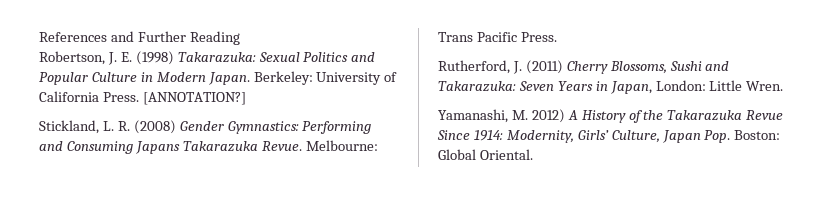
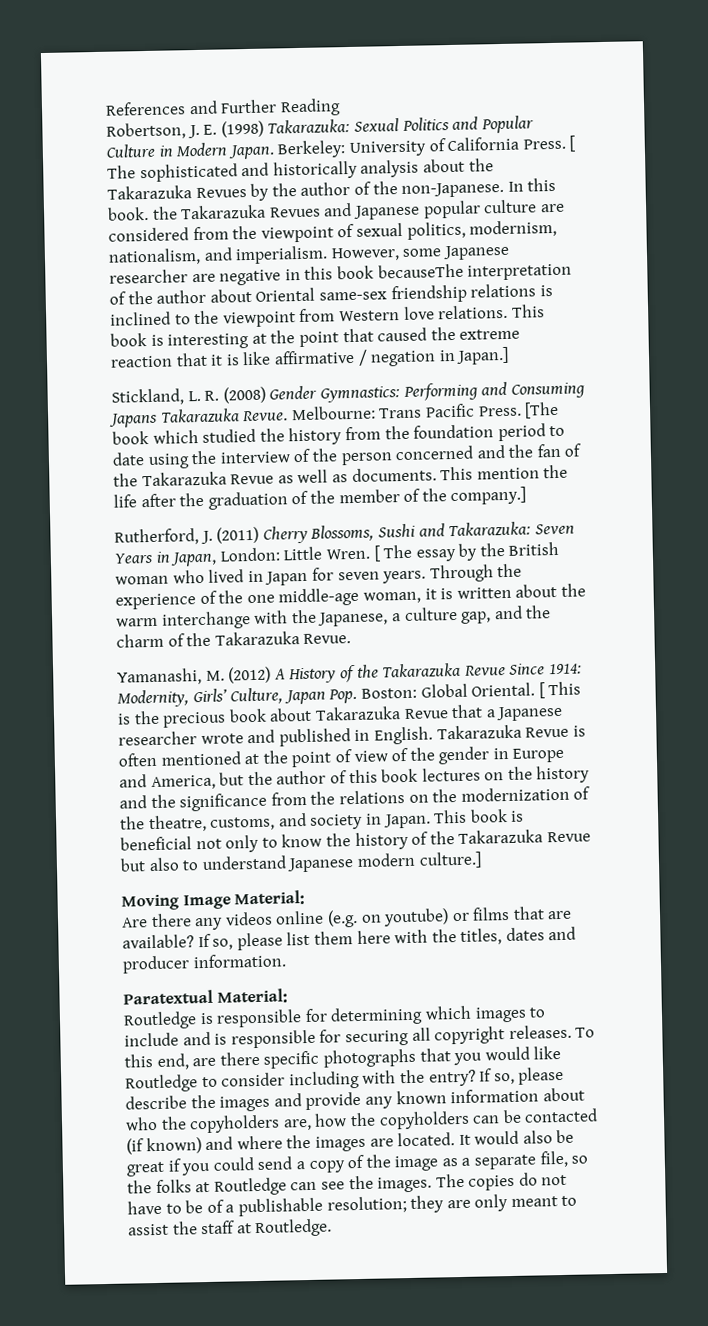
- [ANNOTATION?]
+ [ The sophisticated and historically analysis about the Takarazuka Revues by the author of the non-Japanese. In this book. the Takarazuka Revues and Japanese popular culture are considered from the viewpoint of sexual politics, modernism, nationalism, and imperialism. However, some Japanese researcher are negative in this book becauseThe interpretation of the author about Oriental same-sex friendship relations is inclined to the viewpoint from Western love relations. This book is interesting at the point that caused the extreme reaction that it is like affirmative / negation in Japan.]
+ [The book which studied the history from the foundation period to date using the interview of the person concerned and the fan of the Takarazuka Revue as well as documents. This mention the life after the graduation of the member of the company.]
+ [ The essay by the British woman who lived in Japan for seven years. Through the experience of the one middle-age woman, it is written about the warm interchange with the Japanese, a culture gap, and the charm of the Takarazuka Revue.
- Yamanashi, M. 2012) A History of the Takarazuka Revue Since 1914: Modernity, Girls’ Culture, Japan Pop. Boston: Global Oriental.
+ Yamanashi, M. (2012) A History of the Takarazuka Revue Since 1914: Modernity, Girls’ Culture, Japan Pop. Boston: Global Oriental.
+ [ This is the precious book about Takarazuka Revue that a Japanese researcher wrote and published in English. Takarazuka Revue is often mentioned at the point of view of the gender in Europe and America, but the author of this book lectures on the history and the significance from the relations on the modernization of the theatre, customs, and society in Japan. This book is beneficial not only to know the history of the Takarazuka Revue but also to understand Japanese modern culture.]
+ Moving Image Material:
+ Are there any videos online (e.g. on youtube) or films that are available? If so, please list them here with the titles, dates and producer information.
+ Paratextual Material:
+ Routledge is responsible for determining which images to include and is responsible for securing all copyright releases. To this end, are there specific photographs that you would like Routledge to consider including with the entry? If so, please describe the images and provide any known information about who the copyholders are, how the copyholders can be contacted (if known) and where the images are located. It would also be great if you could send a copy of the image as a separate file, so the folks at Routledge can see the images. The copies do not have to be of a publishable resolution; they are only meant to assist the staff at Routledge.

